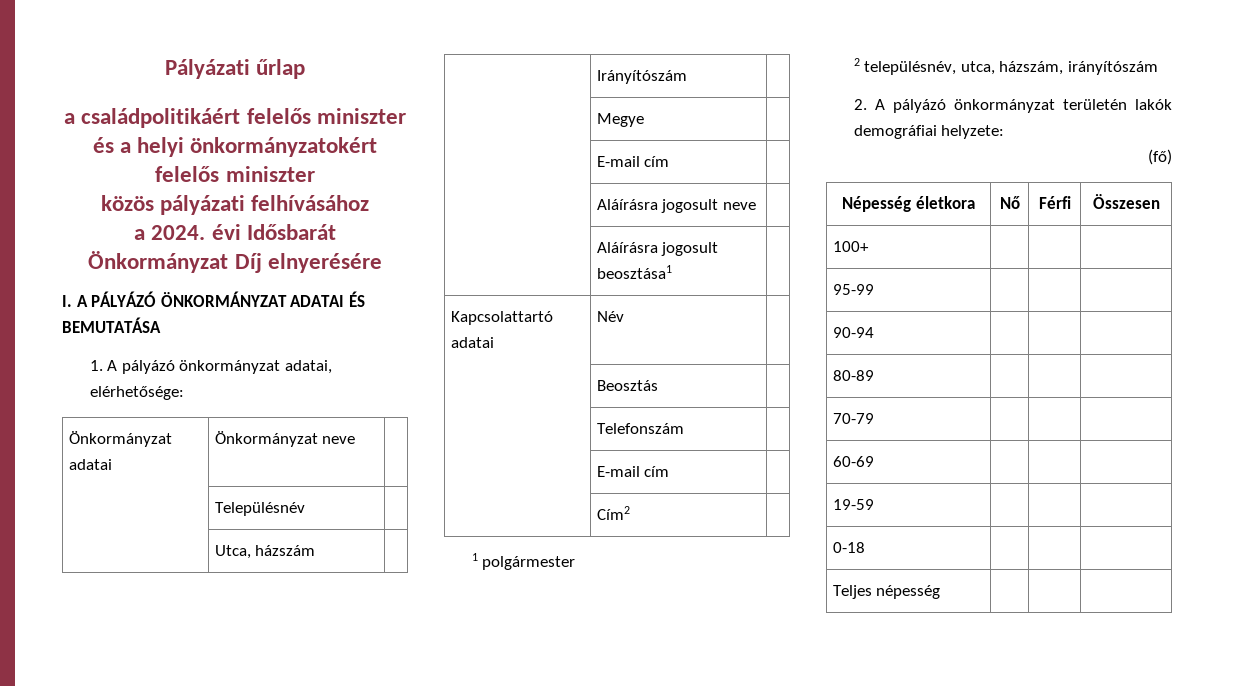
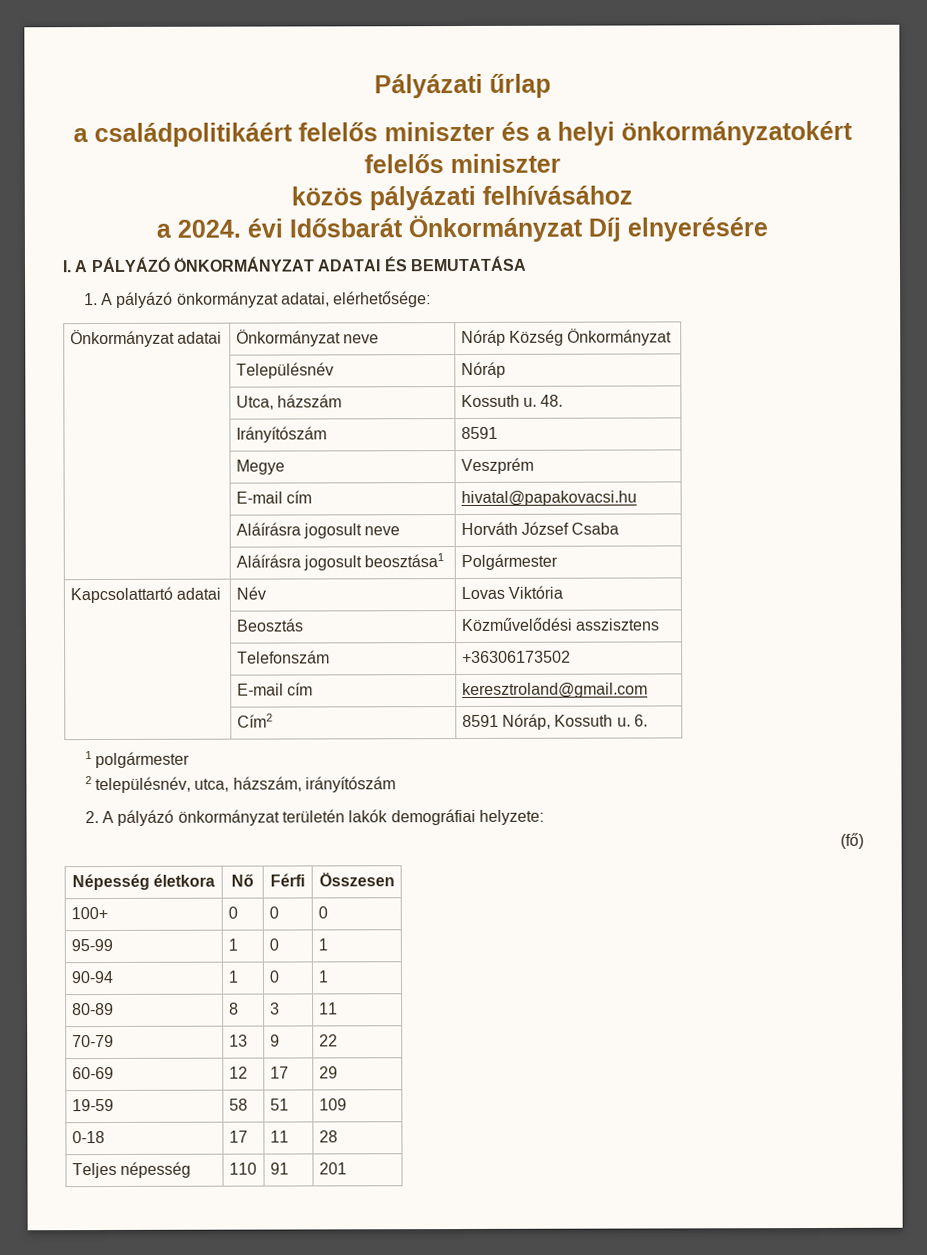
- Önkormányzat adatai | Önkormányzat neve |
+ Önkormányzat adatai | Önkormányzat neve | Nóráp Község Önkormányzat
- | Településnév |
+ | Településnév | Nóráp
- | Utca, házszám |
+ | Utca, házszám | Kossuth u. 48.
- | Irányítószám |
+ | Irányítószám | 8591
- | Megye |
- | E-mail cím |
+ | Megye | Veszprém
+ | E-mail cím | hivatal@papakovacsi.hu
- | Aláírásra jogosult neve |
+ | Aláírásra jogosult neve | Horváth József Csaba
- | Aláírásra jogosult beosztása1 |
+ | Aláírásra jogosult beosztása1 | Polgármester
- Kapcsolattartó adatai | Név |
+ Kapcsolattartó adatai | Név | Lovas Viktória
- | Beosztás |
+ | Beosztás | Közművelődési asszisztens
- | Telefonszám |
- | E-mail cím |
+ | Telefonszám | +36306173502
+ | E-mail cím | keresztroland@gmail.com
- | Cím2 |
+ | Cím2 | 8591 Nóráp, Kossuth u. 6.
- 100+ | | |
- 95-99 | | |
- 90-94 | | |
- 80-89 | | |
- 70-79 | | |
- 60-69 | | |
- 19-59 | | |
- 0-18 | | |
+ 100+ | 0 | 0 | 0
+ 95-99 | 1 | 0 | 1
+ 90-94 | 1 | 0 | 1
+ 80-89 | 8 | 3 | 11
+ 70-79 | 13 | 9 | 22
+ 60-69 | 12 | 17 | 29
+ 19-59 | 58 | 51 | 109
+ 0-18 | 17 | 11 | 28
- Teljes népesség | | |
+ Teljes népesség | 110 | 91 | 201

